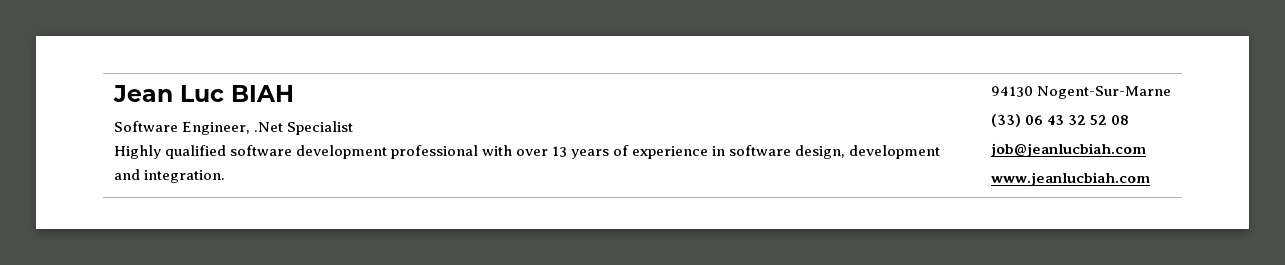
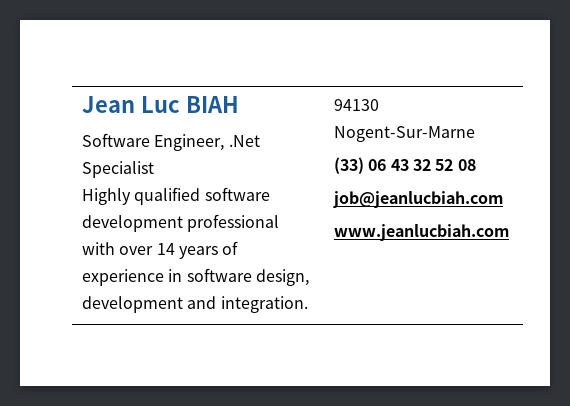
  Jean Luc BIAH
  Software Engineer, .Net Specialist
- Highly qualified software development professional with over 13 years of experience in software design, development and integration. | 94130 Nogent-Sur-Marne
+ Highly qualified software development professional with over 14 years of experience in software design, development and integration. | 94130 Nogent-Sur-Marne

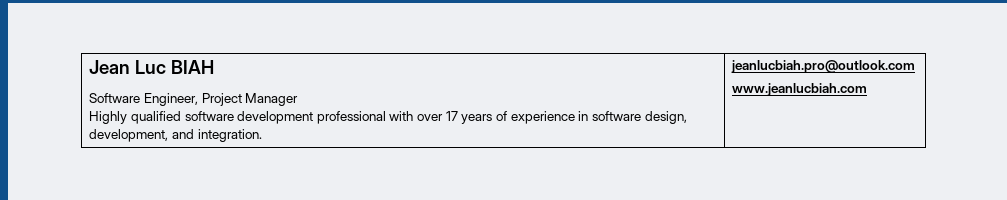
  Jean Luc BIAH
- Software Engineer, .Net Specialist
- Highly qualified software development professional with over 14 years of experience in software design, development and integration. | 94130 Nogent-Sur-Marne
- (33) 06 43 32 52 08
- job@jeanlucbiah.com
+ Software Engineer, Project Manager
+ Highly qualified software development professional with over 17 years of experience in software design, development, and integration. | jeanlucbiah.pro@outlook.com

